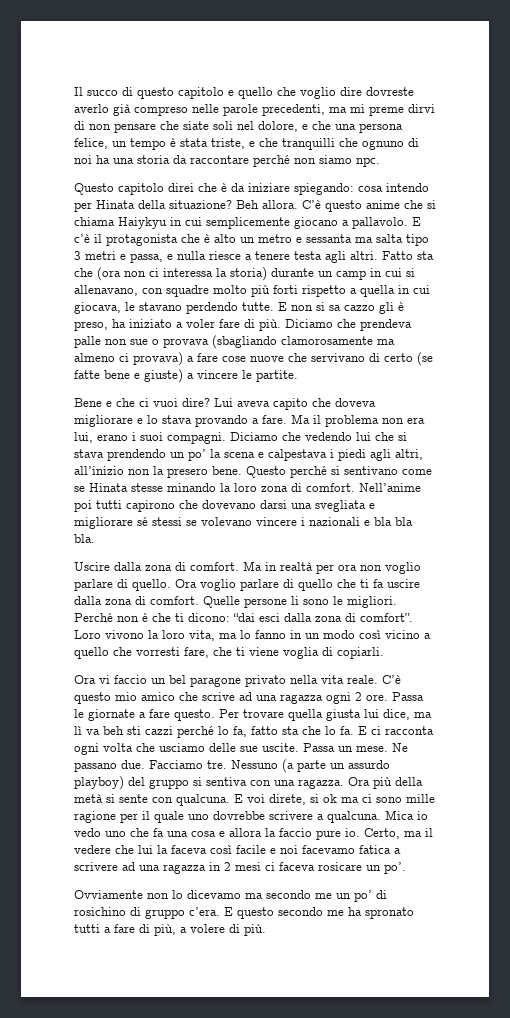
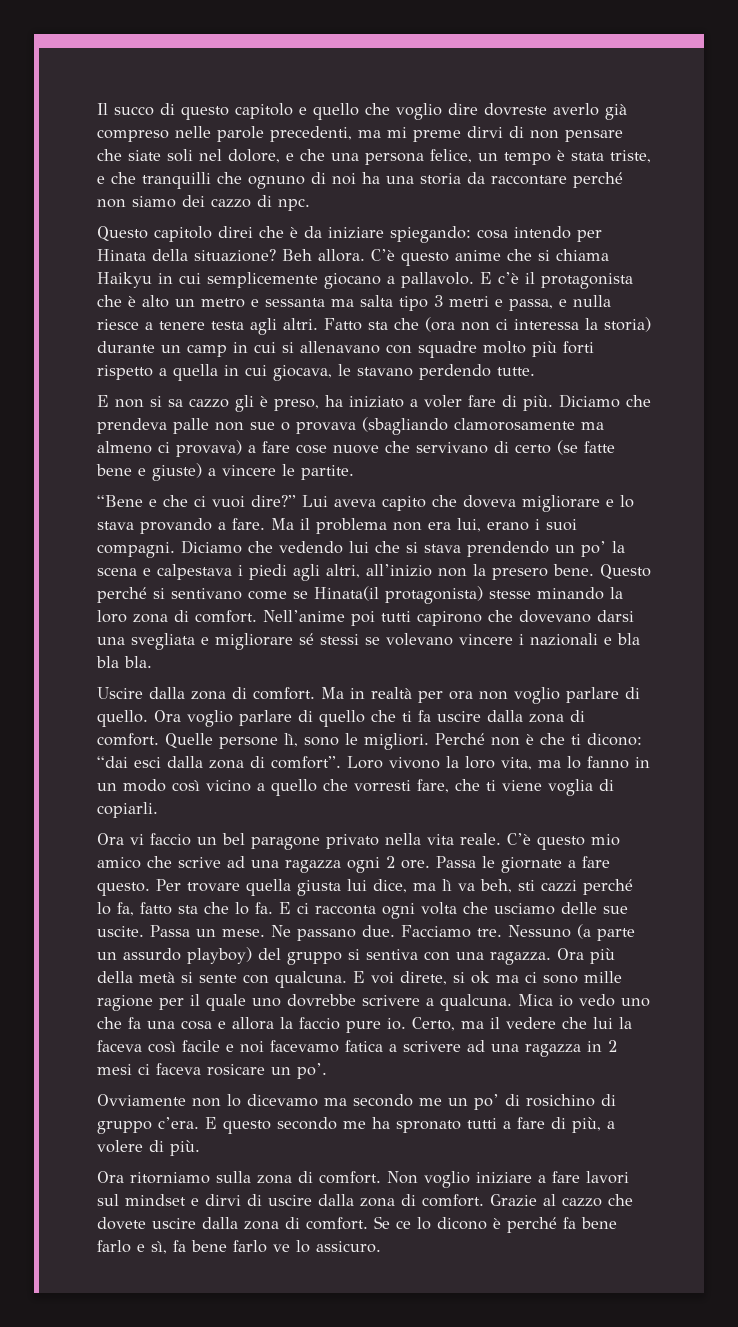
- Il succo di questo capitolo e quello che voglio dire dovreste averlo già compreso nelle parole precedenti, ma mi preme dirvi di non pensare che siate soli nel dolore, e che una persona felice, un tempo è stata triste, e che tranquilli che ognuno di noi ha una storia da raccontare perché non siamo npc.
+ Il succo di questo capitolo e quello che voglio dire dovreste averlo già compreso nelle parole precedenti, ma mi preme dirvi di non pensare che siate soli nel dolore, e che una persona felice, un tempo è stata triste, e che tranquilli che ognuno di noi ha una storia da raccontare perché non siamo dei cazzo di npc.
- C’è questo anime che si chiama Haiykyu in cui semplicemente giocano a pallavolo.
+ C’è questo anime che si chiama Haikyu in cui semplicemente giocano a pallavolo.
- Fatto sta che (ora non ci interessa la storia) durante un camp in cui si allenavano, con squadre molto più forti rispetto a quella in cui giocava, le stavano perdendo tutte. E non si sa cazzo gli è preso, ha iniziato a voler fare di più.
+ Fatto sta che (ora non ci interessa la storia) durante un camp in cui si allenavano con squadre molto più forti rispetto a quella in cui giocava, le stavano perdendo tutte.
+ E non si sa cazzo gli è preso, ha iniziato a voler fare di più.
- Bene e che ci vuoi dire?
+ “Bene e che ci vuoi dire?”
- Questo perché si sentivano come se Hinata stesse minando la loro zona di comfort.
+ Questo perché si sentivano come se Hinata(il protagonista) stesse minando la loro zona di comfort.
- Quelle persone li sono le migliori.
+ Quelle persone lì, sono le migliori.
- Per trovare quella giusta lui dice, ma lì va beh sti cazzi perché lo fa, fatto sta che lo fa.
+ Per trovare quella giusta lui dice, ma lì va beh, sti cazzi perché lo fa, fatto sta che lo fa.
+ Ora ritorniamo sulla zona di comfort. Non voglio iniziare a fare lavori sul mindset e dirvi di uscire dalla zona di comfort. Grazie al cazzo che dovete uscire dalla zona di comfort. Se ce lo dicono è perché fa bene farlo e sì, fa bene farlo ve lo assicuro.

